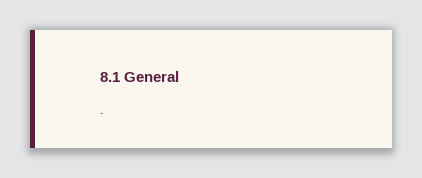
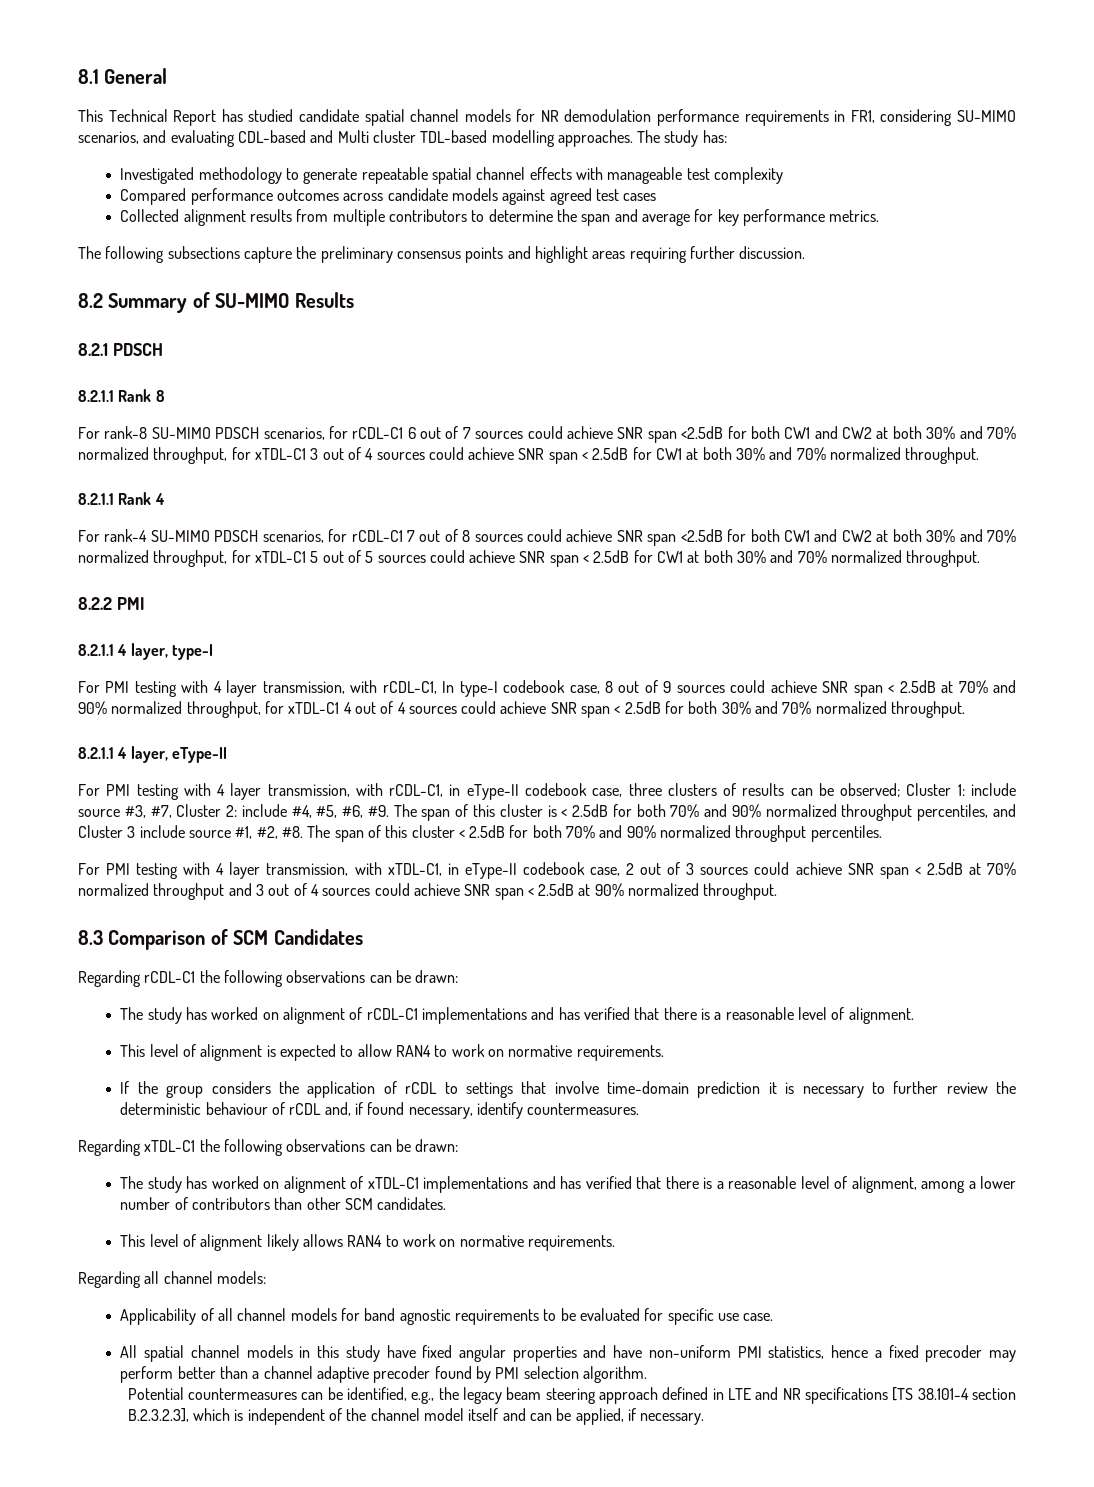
- .
+ This Technical Report has studied candidate spatial channel models for NR demodulation performance requirements in FR1, considering SU-MIMO scenarios, and evaluating CDL-based and Multi cluster TDL-based modelling approaches. The study has:
+ Investigated methodology to generate repeatable spatial channel effects with manageable test complexity
+ Compared performance outcomes across candidate models against agreed test cases
+ Collected alignment results from multiple contributors to determine the span and average for key performance metrics.
+ The following subsections capture the preliminary consensus points and highlight areas requiring further discussion.
+ 8.2 Summary of SU-MIMO Results
+ 8.2.1 PDSCH
+ 8.2.1.1 Rank 8
+ For rank-8 SU-MIMO PDSCH scenarios, for rCDL-C1 6 out of 7 sources could achieve SNR span <2.5dB for both CW1 and CW2 at both 30% and 70% normalized throughput, for xTDL-C1 3 out of 4 sources could achieve SNR span < 2.5dB for CW1 at both 30% and 70% normalized throughput.
+ 8.2.1.1 Rank 4
+ For rank-4 SU-MIMO PDSCH scenarios, for rCDL-C1 7 out of 8 sources could achieve SNR span <2.5dB for both CW1 and CW2 at both 30% and 70% normalized throughput, for xTDL-C1 5 out of 5 sources could achieve SNR span < 2.5dB for CW1 at both 30% and 70% normalized throughput.
+ 8.2.2 PMI
+ 8.2.1.1 4 layer, type-I
+ For PMI testing with 4 layer transmission, with rCDL-C1, In type-I codebook case, 8 out of 9 sources could achieve SNR span < 2.5dB at 70% and 90% normalized throughput, for xTDL-C1 4 out of 4 sources could achieve SNR span < 2.5dB for both 30% and 70% normalized throughput.
+ 8.2.1.1 4 layer, eType-II
+ For PMI testing with 4 layer transmission, with rCDL-C1, in eType-II codebook case, three clusters of results can be observed; Cluster 1: include source #3, #7, Cluster 2: include #4, #5, #6, #9. The span of this cluster is < 2.5dB for both 70% and 90% normalized throughput percentiles, and Cluster 3 include source #1, #2, #8. The span of this cluster < 2.5dB for both 70% and 90% normalized throughput percentiles.
+ For PMI testing with 4 layer transmission, with xTDL-C1, in eType-II codebook case, 2 out of 3 sources could achieve SNR span < 2.5dB at 70% normalized throughput and 3 out of 4 sources could achieve SNR span < 2.5dB at 90% normalized throughput.
+ 8.3 Comparison of SCM Candidates
+ Regarding rCDL-C1 the following observations can be drawn:
+ The study has worked on alignment of rCDL-C1 implementations and has verified that there is a reasonable level of alignment.
+ This level of alignment is expected to allow RAN4 to work on normative requirements.
+ If the group considers the application of rCDL to settings that involve time-domain prediction it is necessary to further review the deterministic behaviour of rCDL and, if found necessary, identify countermeasures.
+ Regarding xTDL-C1 the following observations can be drawn:
+ The study has worked on alignment of xTDL-C1 implementations and has verified that there is a reasonable level of alignment, among a lower number of contributors than other SCM candidates.
+ This level of alignment likely allows RAN4 to work on normative requirements.
+ Regarding all channel models:
+ Applicability of all channel models for band agnostic requirements to be evaluated for specific use case.
+ All spatial channel models in this study have fixed angular properties and have non-uniform PMI statistics, hence a fixed precoder may perform better than a channel adaptive precoder found by PMI selection algorithm.
+ Potential countermeasures can be identified, e.g., the legacy beam steering approach defined in LTE and NR specifications [TS 38.101-4 section B.2.3.2.3], which is independent of the channel model itself and can be applied, if necessary.

